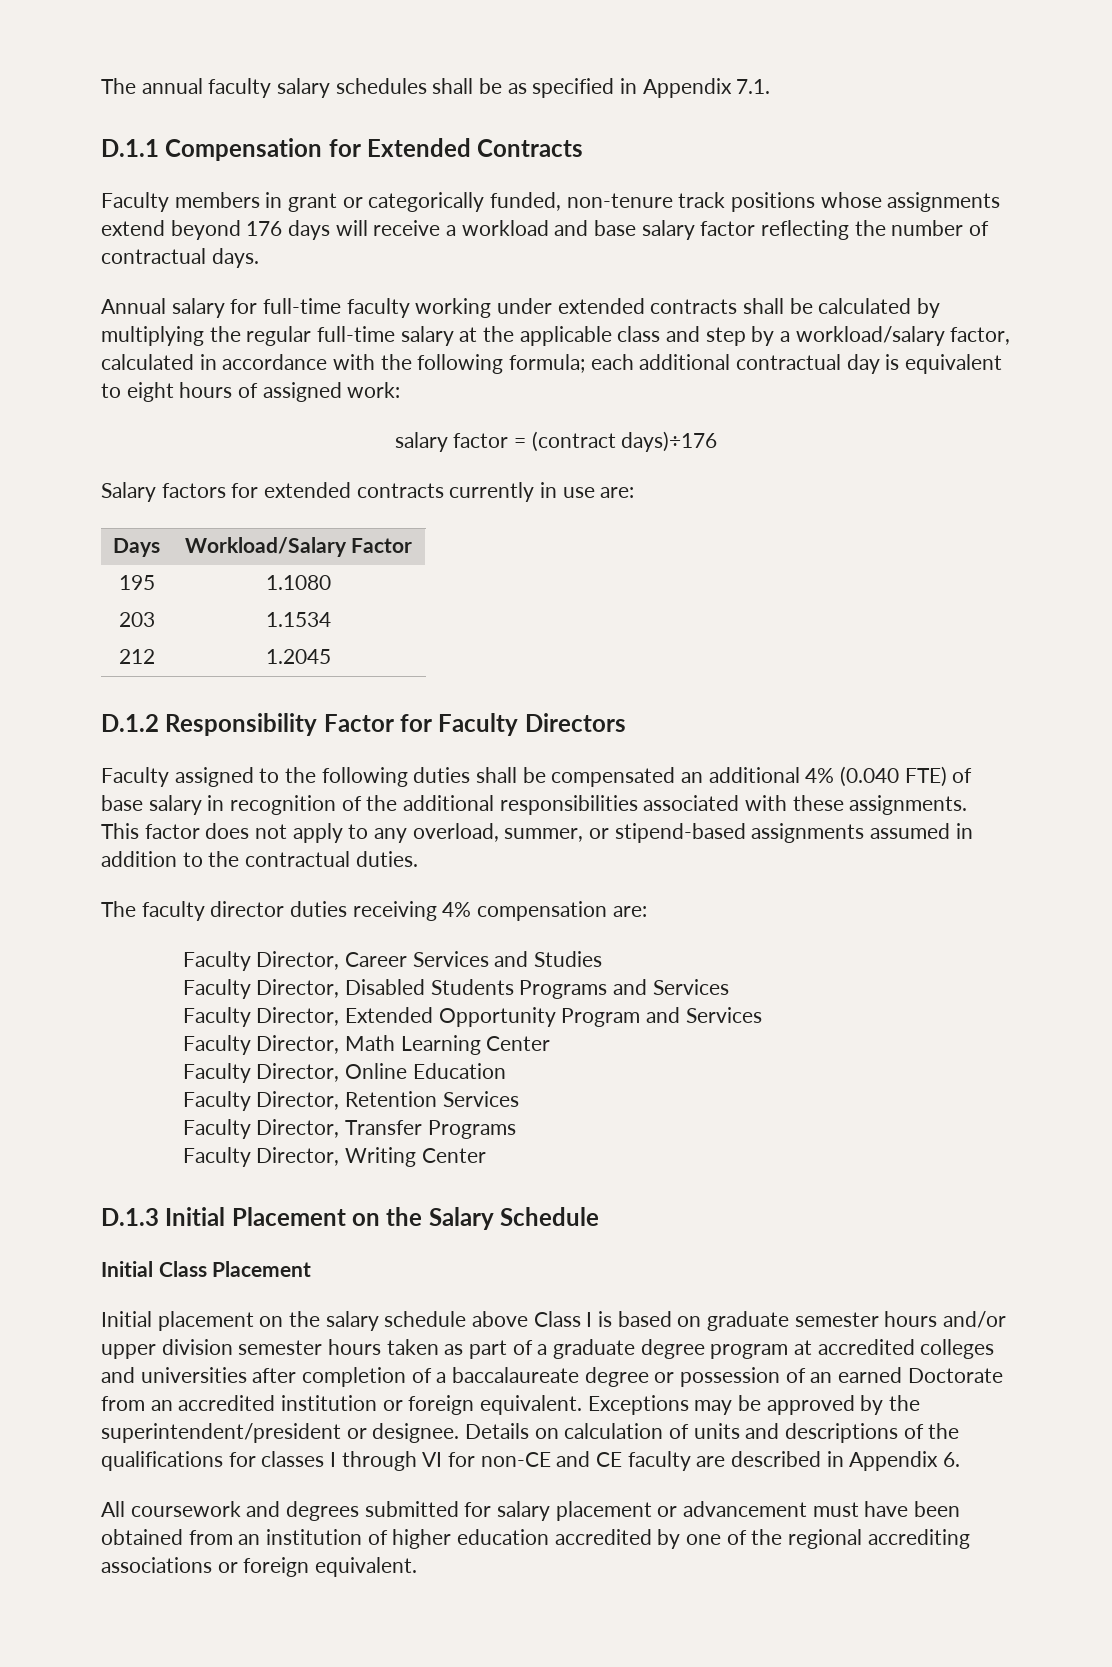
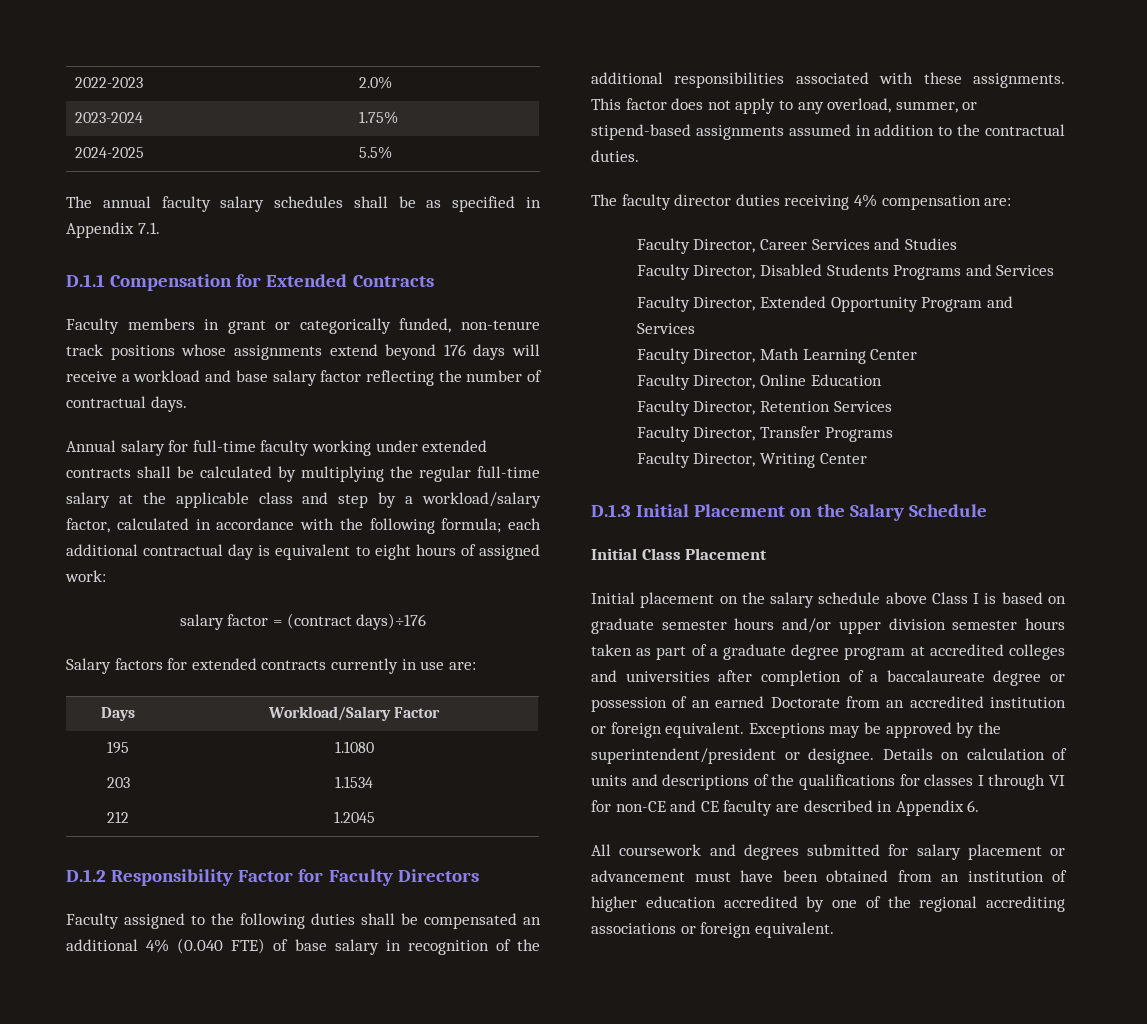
+ 2022-2023 | 2.0%
+ 2023-2024 | 1.75%
+ 2024-2025 | 5.5%

